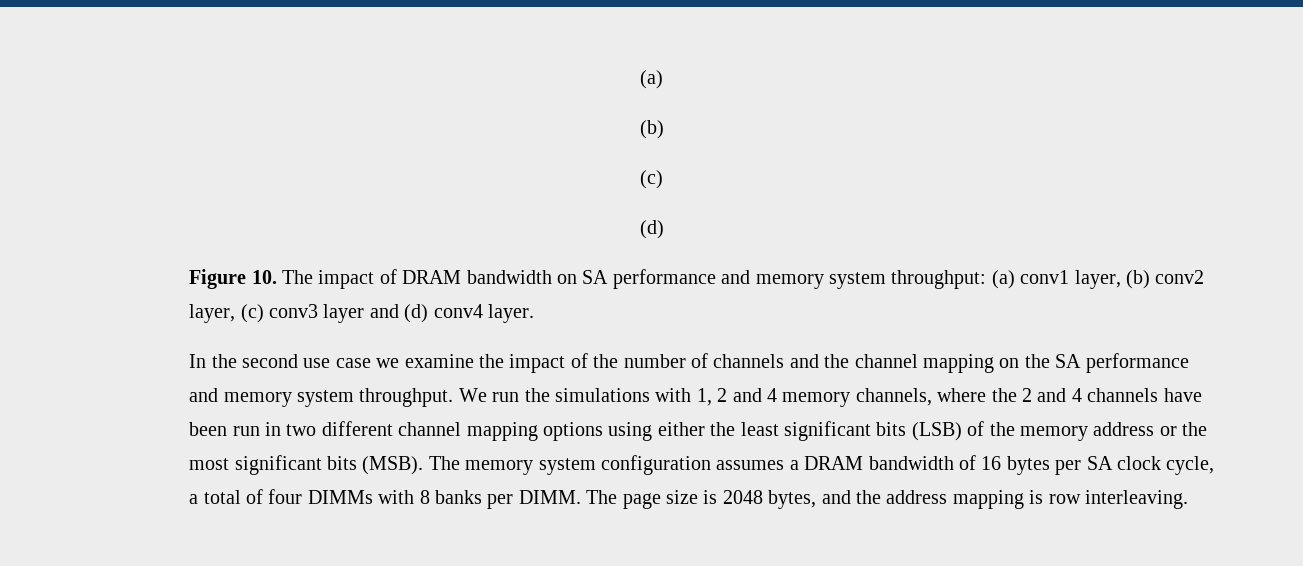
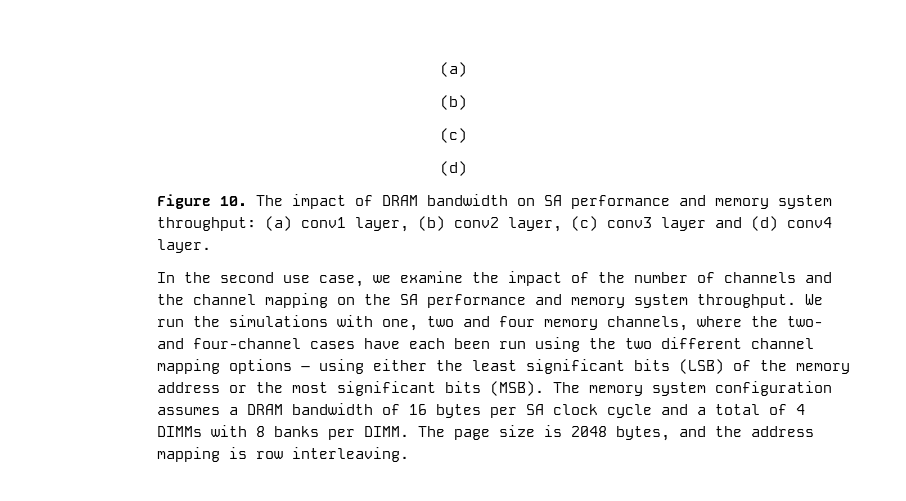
- In the second use case we examine the impact of the number of channels and the channel mapping on the SA performance and memory system throughput.
+ In the second use case, we examine the impact of the number of channels and the channel mapping on the SA performance and memory system throughput.
- We run the simulations with 1, 2 and 4 memory channels, where the 2 and 4 channels have been run in two different channel mapping options using either the least significant bits (LSB) of the memory address or the most significant bits (MSB).
+ We run the simulations with one, two and four memory channels, where the two- and four-channel cases have each been run using the two different channel mapping options – using either the least significant bits (LSB) of the memory address or the most significant bits (MSB).
- The memory system configuration assumes a DRAM bandwidth of 16 bytes per SA clock cycle, a total of four DIMMs with 8 banks per DIMM.
+ The memory system configuration assumes a DRAM bandwidth of 16 bytes per SA clock cycle and a total of 4 DIMMs with 8 banks per DIMM.

